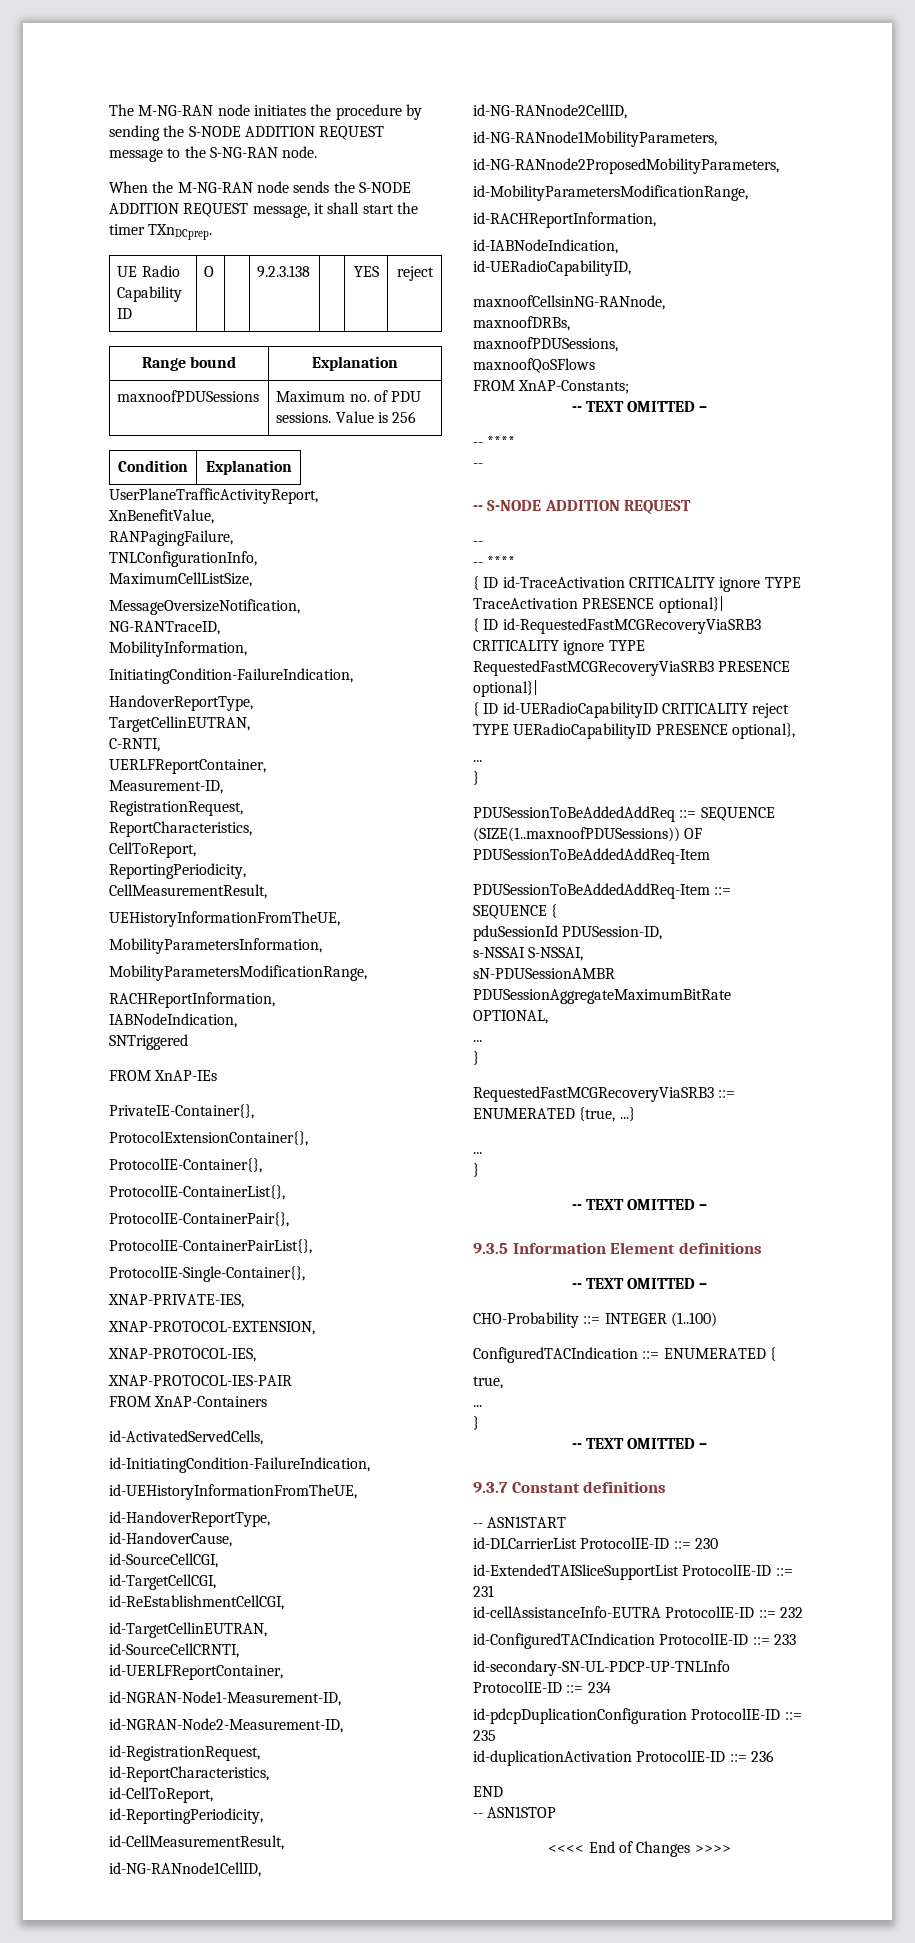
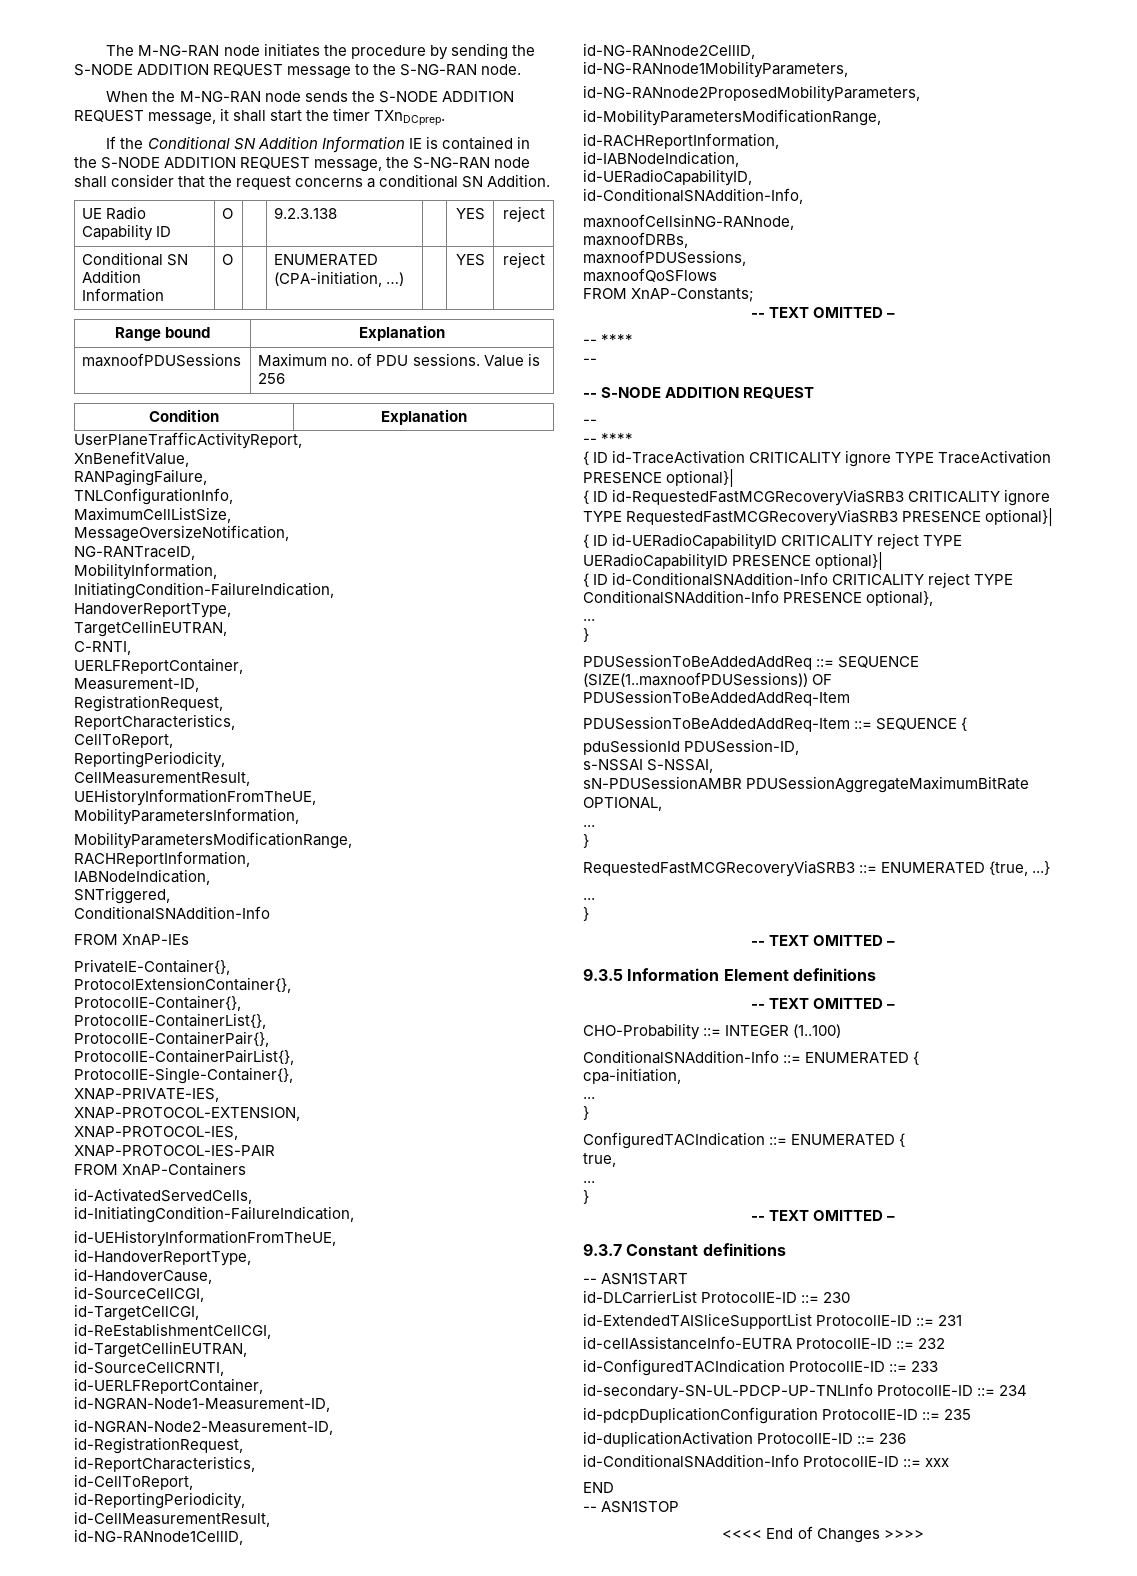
+ If the Conditional SN Addition Information IE is contained in the S-NODE ADDITION REQUEST message, the S-NG-RAN node shall consider that the request concerns a conditional SN Addition.
+ Conditional SN Addition Information | O | | ENUMERATED (CPA-initiation, …) | | YES | reject
- SNTriggered
+ SNTriggered,
+ ConditionalSNAddition-Info
+ id-ConditionalSNAddition-Info,
- { ID id-UERadioCapabilityID CRITICALITY reject TYPE UERadioCapabilityID PRESENCE optional},
+ { ID id-UERadioCapabilityID CRITICALITY reject TYPE UERadioCapabilityID PRESENCE optional}|
+ { ID id-ConditionalSNAddition-Info CRITICALITY reject TYPE ConditionalSNAddition-Info PRESENCE optional},
+ ConditionalSNAddition-Info ::= ENUMERATED {
+ cpa-initiation,
+ ...
+ }
+ id-ConditionalSNAddition-Info ProtocolIE-ID ::= xxx

